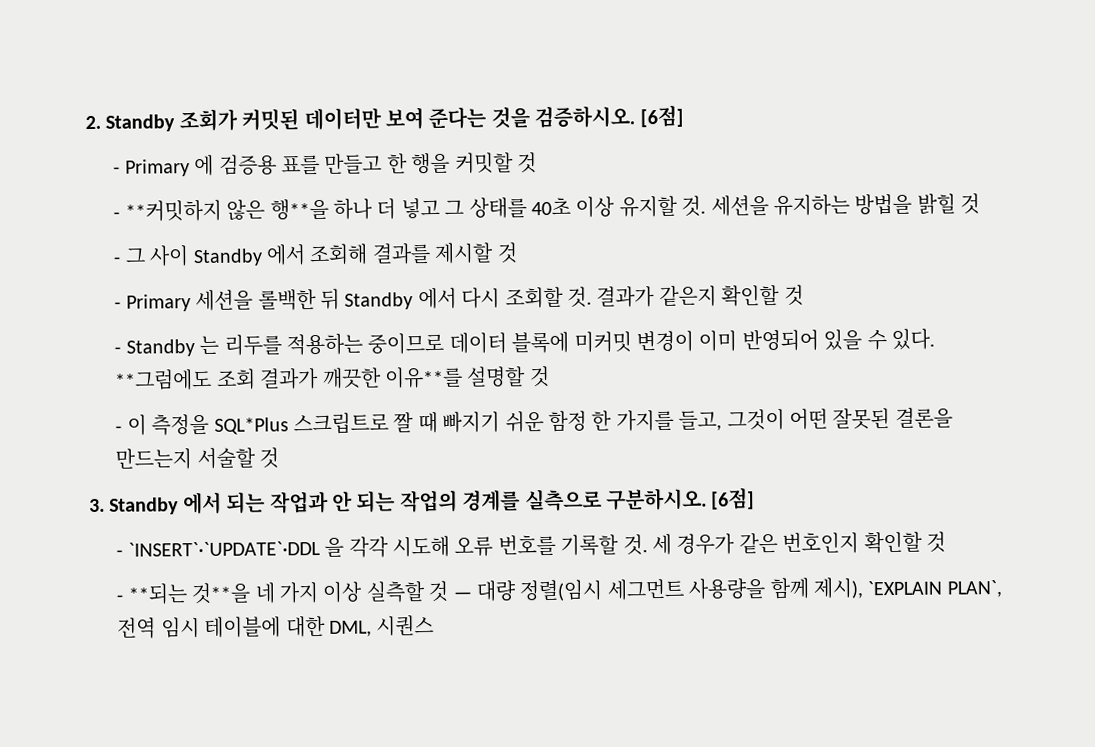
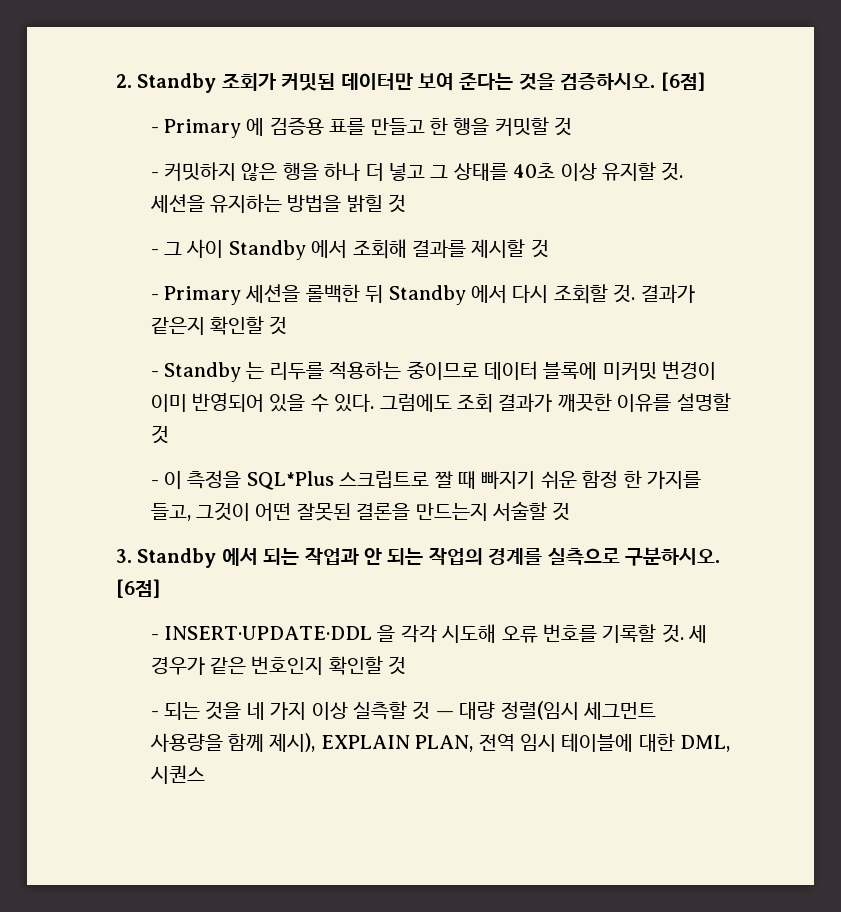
- - **커밋하지 않은 행**을 하나 더 넣고 그 상태를 40초 이상 유지할 것.
+ - 커밋하지 않은 행을 하나 더 넣고 그 상태를 40초 이상 유지할 것.
- **그럼에도 조회 결과가 깨끗한 이유**를 설명할 것
+ 그럼에도 조회 결과가 깨끗한 이유를 설명할 것
- - `INSERT`·`UPDATE`·DDL 을 각각 시도해 오류 번호를 기록할 것.
+ - INSERT·UPDATE·DDL 을 각각 시도해 오류 번호를 기록할 것.
- - **되는 것**을 네 가지 이상 실측할 것 — 대량 정렬(임시 세그먼트 사용량을 함께 제시), `EXPLAIN PLAN`, 전역 임시 테이블에 대한 DML, 시퀀스
+ - 되는 것을 네 가지 이상 실측할 것 — 대량 정렬(임시 세그먼트 사용량을 함께 제시), EXPLAIN PLAN, 전역 임시 테이블에 대한 DML, 시퀀스

